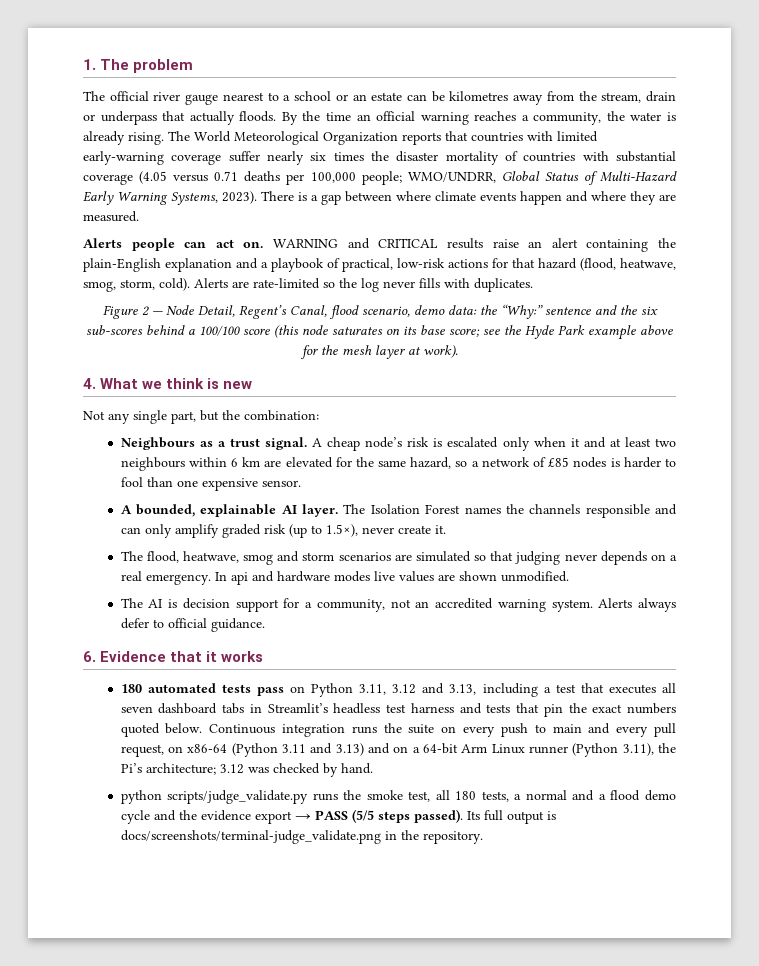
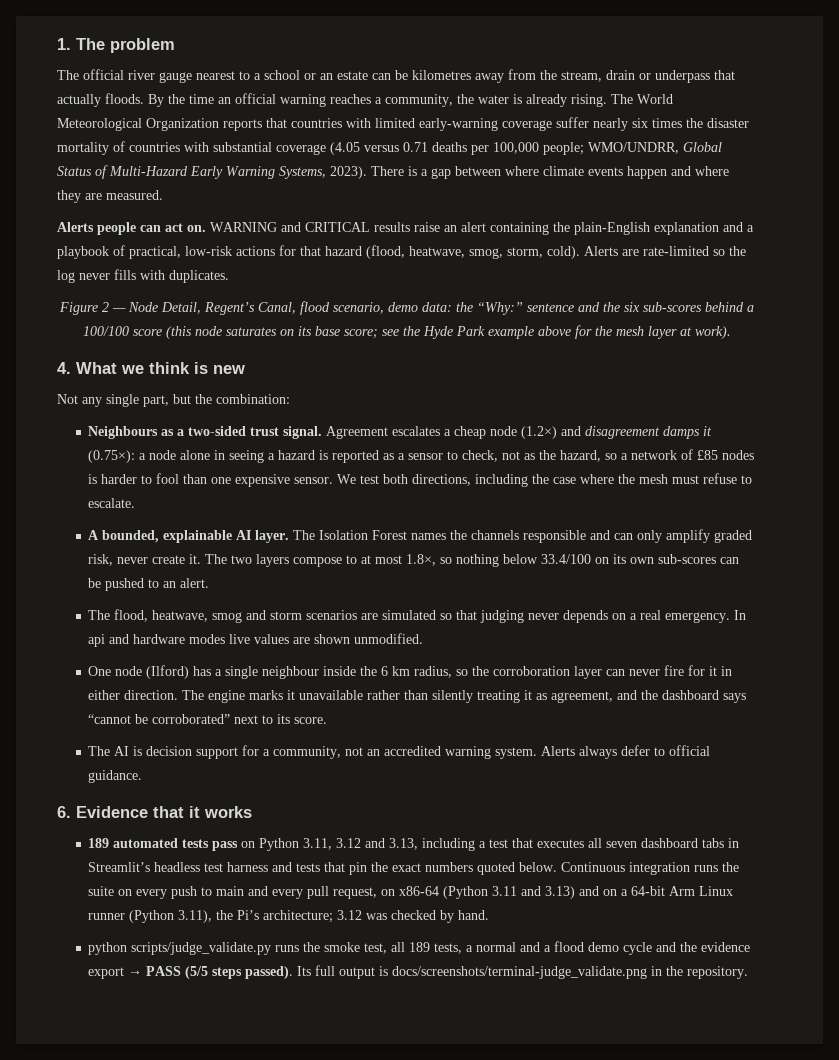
- Neighbours as a trust signal.
+ Neighbours as a two-sided trust signal.
- A cheap node’s risk is escalated only when it and at least two neighbours within 6 km are elevated for the same hazard, so a network of £85 nodes is harder to fool than one expensive sensor.
+ Agreement escalates a cheap node (1.2×) and disagreement damps it (0.75×): a node alone in seeing a hazard is reported as a sensor to check, not as the hazard, so a network of £85 nodes is harder to fool than one expensive sensor. We test both directions, including the case where the mesh must refuse to escalate.
- The Isolation Forest names the channels responsible and can only amplify graded risk (up to 1.5×), never create it.
+ The Isolation Forest names the channels responsible and can only amplify graded risk, never create it. The two layers compose to at most 1.8×, so nothing below 33.4/100 on its own sub-scores can be pushed to an alert.
+ One node (Ilford) has a single neighbour inside the 6 km radius, so the corroboration layer can never fire for it in either direction. The engine marks it unavailable rather than silently treating it as agreement, and the dashboard says “cannot be corroborated” next to its score.
- 180 automated tests pass on Python 3.11, 3.12 and 3.13, including a test that executes all seven dashboard tabs in Streamlit’s headless test harness and tests that pin the exact numbers quoted below.
+ 189 automated tests pass on Python 3.11, 3.12 and 3.13, including a test that executes all seven dashboard tabs in Streamlit’s headless test harness and tests that pin the exact numbers quoted below.
- python scripts/judge_validate.py runs the smoke test, all 180 tests, a normal and a flood demo cycle and the evidence export → PASS (5/5 steps passed).
+ python scripts/judge_validate.py runs the smoke test, all 189 tests, a normal and a flood demo cycle and the evidence export → PASS (5/5 steps passed).

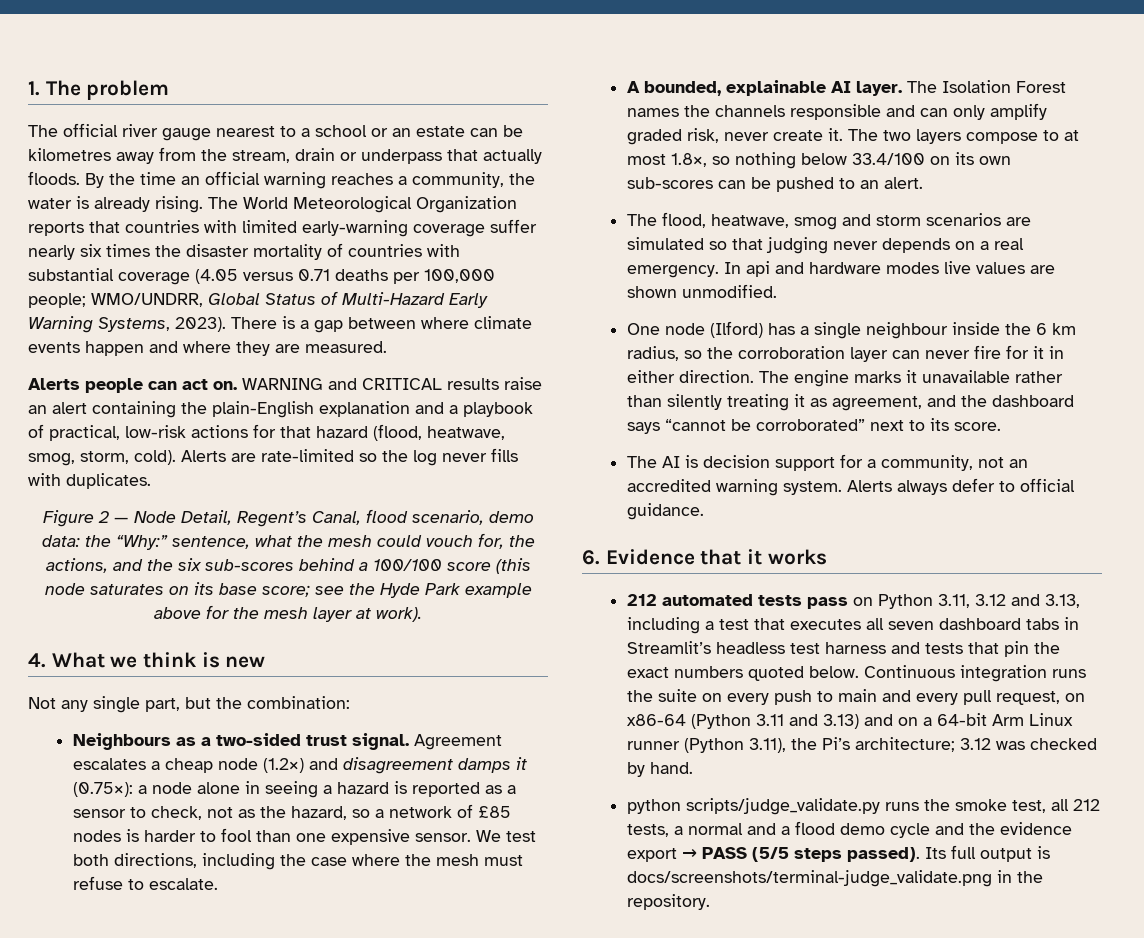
- Figure 2 — Node Detail, Regent’s Canal, flood scenario, demo data: the “Why:” sentence and the six sub-scores behind a 100/100 score (this node saturates on its base score; see the Hyde Park example above for the mesh layer at work).
+ Figure 2 — Node Detail, Regent’s Canal, flood scenario, demo data: the “Why:” sentence, what the mesh could vouch for, the actions, and the six sub-scores behind a 100/100 score (this node saturates on its base score; see the Hyde Park example above for the mesh layer at work).
- 189 automated tests pass on Python 3.11, 3.12 and 3.13, including a test that executes all seven dashboard tabs in Streamlit’s headless test harness and tests that pin the exact numbers quoted below.
+ 212 automated tests pass on Python 3.11, 3.12 and 3.13, including a test that executes all seven dashboard tabs in Streamlit’s headless test harness and tests that pin the exact numbers quoted below.
- python scripts/judge_validate.py runs the smoke test, all 189 tests, a normal and a flood demo cycle and the evidence export → PASS (5/5 steps passed).
+ python scripts/judge_validate.py runs the smoke test, all 212 tests, a normal and a flood demo cycle and the evidence export → PASS (5/5 steps passed).

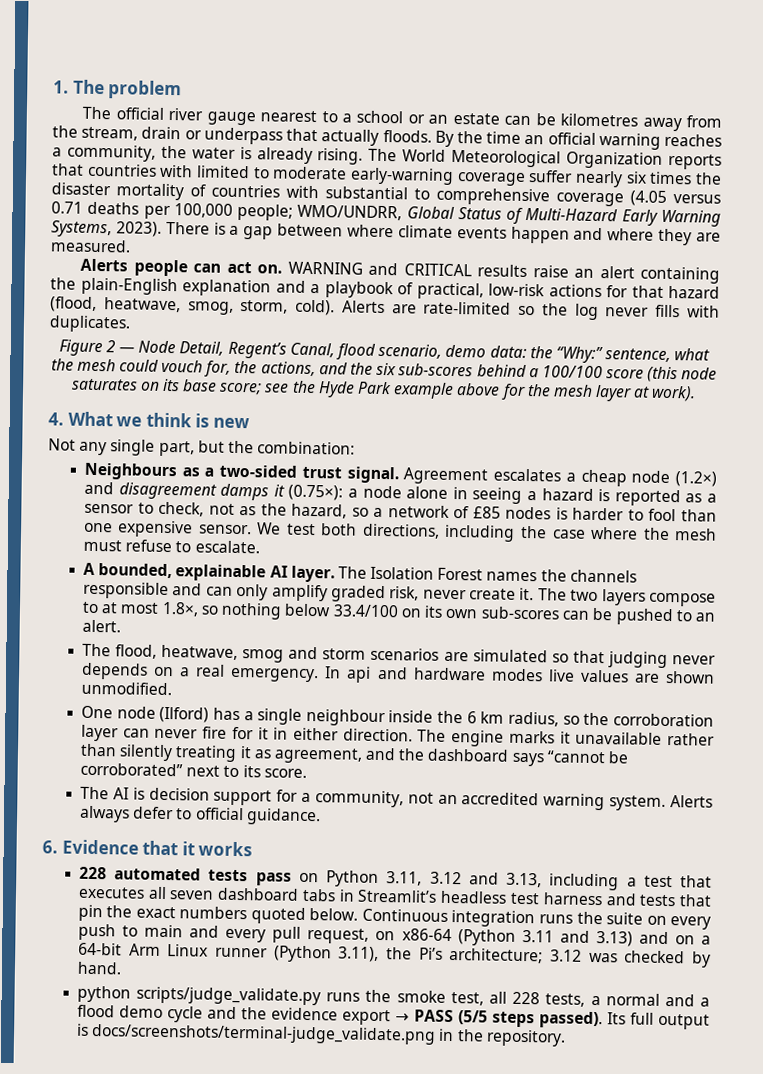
- The World Meteorological Organization reports that countries with limited early-warning coverage suffer nearly six times the disaster mortality of countries with substantial coverage (4.05 versus 0.71 deaths per 100,000 people; WMO/UNDRR, Global Status of Multi-Hazard Early Warning Systems, 2023).
+ The World Meteorological Organization reports that countries with limited to moderate early-warning coverage suffer nearly six times the disaster mortality of countries with substantial to comprehensive coverage (4.05 versus 0.71 deaths per 100,000 people; WMO/UNDRR, Global Status of Multi-Hazard Early Warning Systems, 2023).
- 212 automated tests pass on Python 3.11, 3.12 and 3.13, including a test that executes all seven dashboard tabs in Streamlit’s headless test harness and tests that pin the exact numbers quoted below.
+ 228 automated tests pass on Python 3.11, 3.12 and 3.13, including a test that executes all seven dashboard tabs in Streamlit’s headless test harness and tests that pin the exact numbers quoted below.
- python scripts/judge_validate.py runs the smoke test, all 212 tests, a normal and a flood demo cycle and the evidence export → PASS (5/5 steps passed).
+ python scripts/judge_validate.py runs the smoke test, all 228 tests, a normal and a flood demo cycle and the evidence export → PASS (5/5 steps passed).

